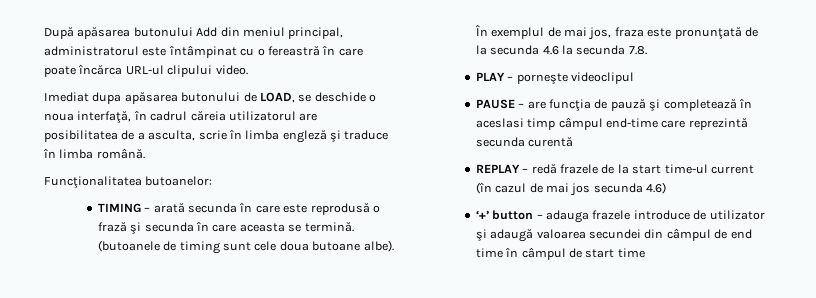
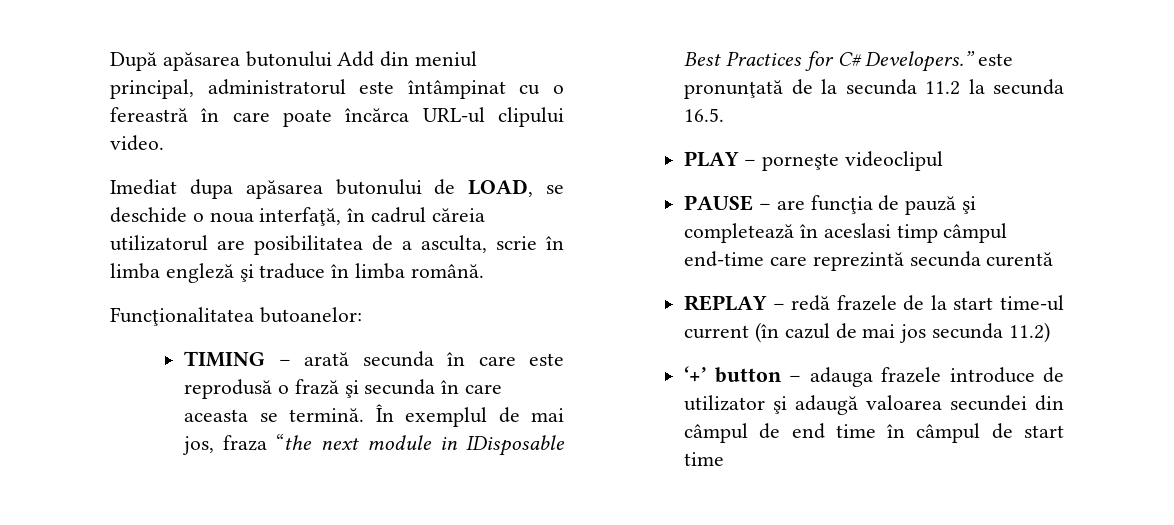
- (butoanele de timing sunt cele doua butoane albe).
- În exemplul de mai jos, fraza este pronunţată de la secunda 4.6 la secunda 7.8.
+ În exemplul de mai jos, fraza “the next module in IDisposable Best Practices for C# Developers.” este pronunţată de la secunda 11.2 la secunda 16.5.
- REPLAY – redă frazele de la start time-ul current (în cazul de mai jos secunda 4.6)
+ REPLAY – redă frazele de la start time-ul current (în cazul de mai jos secunda 11.2)

